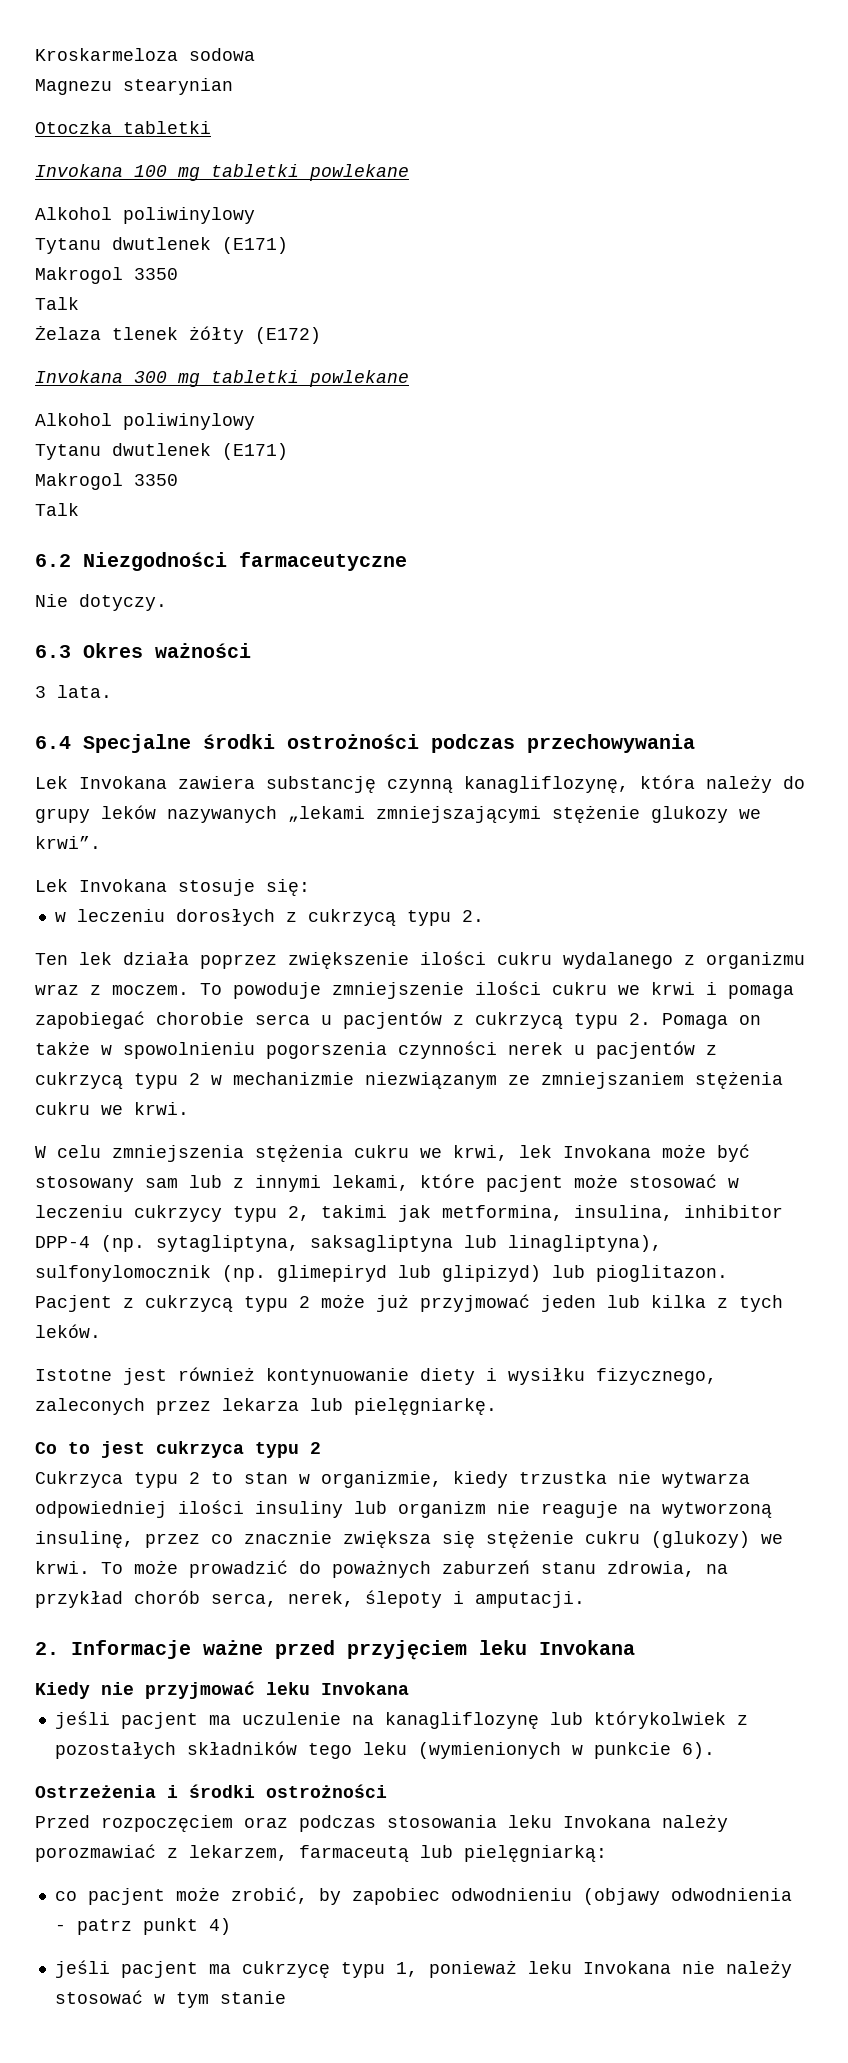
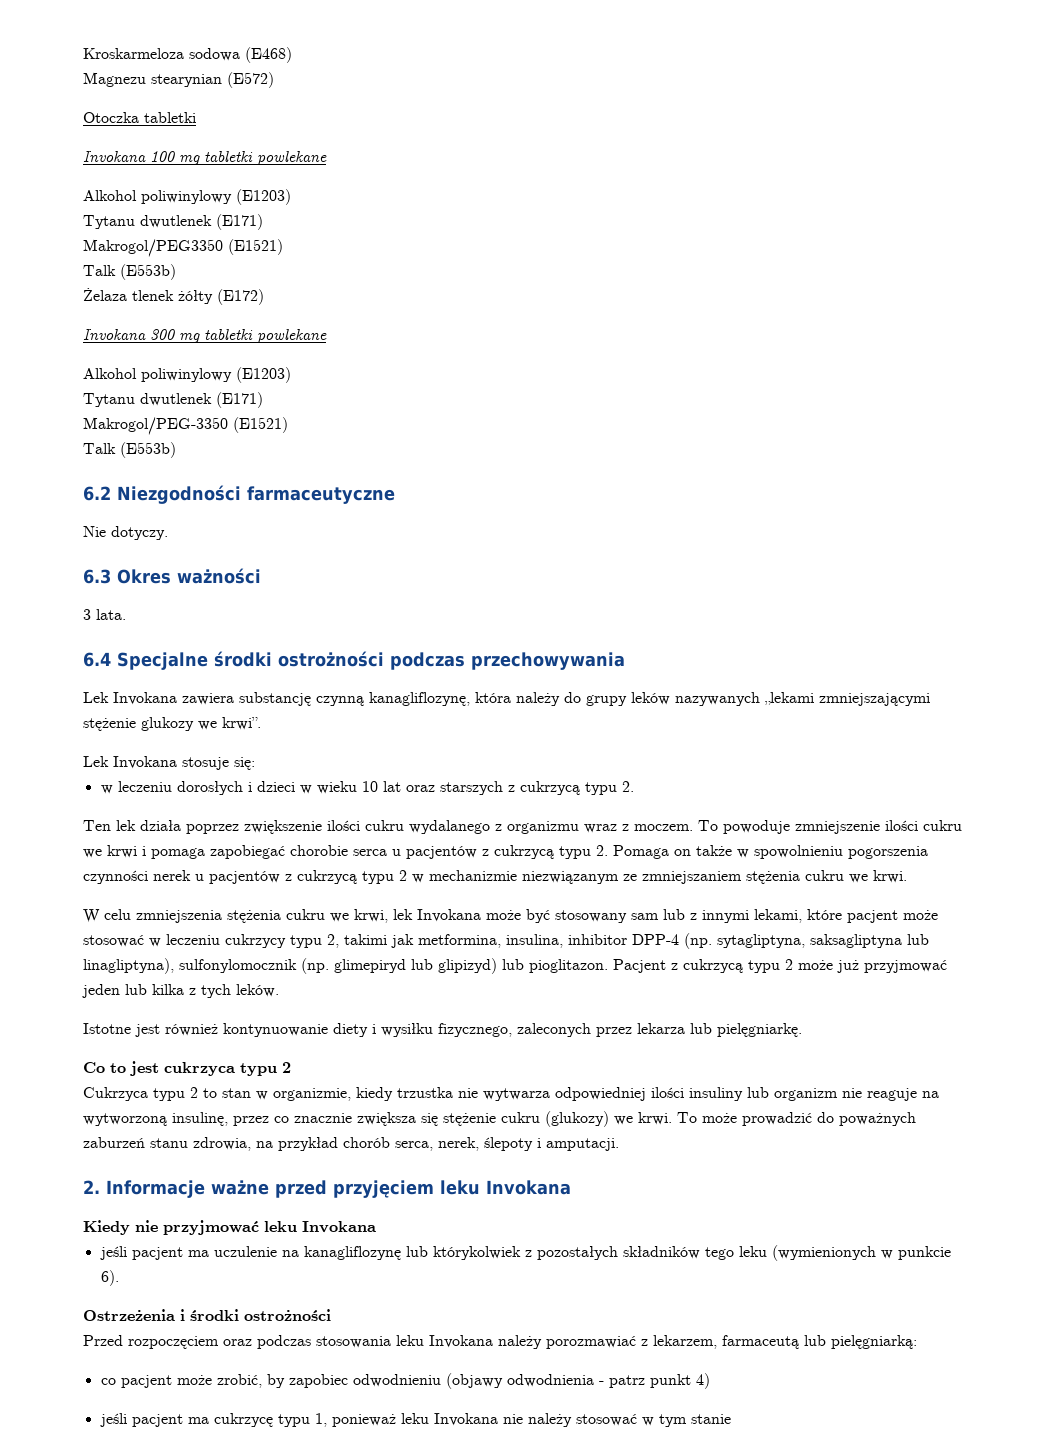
- Kroskarmeloza sodowa
+ Kroskarmeloza sodowa (E468)
- Magnezu stearynian
+ Magnezu stearynian (E572)
  Invokana 100 mg tabletki powlekane
- Alkohol poliwinylowy
+ Alkohol poliwinylowy (E1203)
  Tytanu dwutlenek (E171)
- Makrogol 3350
- Talk
+ Makrogol/PEG3350 (E1521)
+ Talk (E553b)
  Invokana 300 mg tabletki powlekane
- Alkohol poliwinylowy
+ Alkohol poliwinylowy (E1203)
  Tytanu dwutlenek (E171)
- Makrogol 3350
- Talk
+ Makrogol/PEG-3350 (E1521)
+ Talk (E553b)
- w leczeniu dorosłych z cukrzycą typu 2.
+ w leczeniu dorosłych i dzieci w wieku 10 lat oraz starszych z cukrzycą typu 2.

